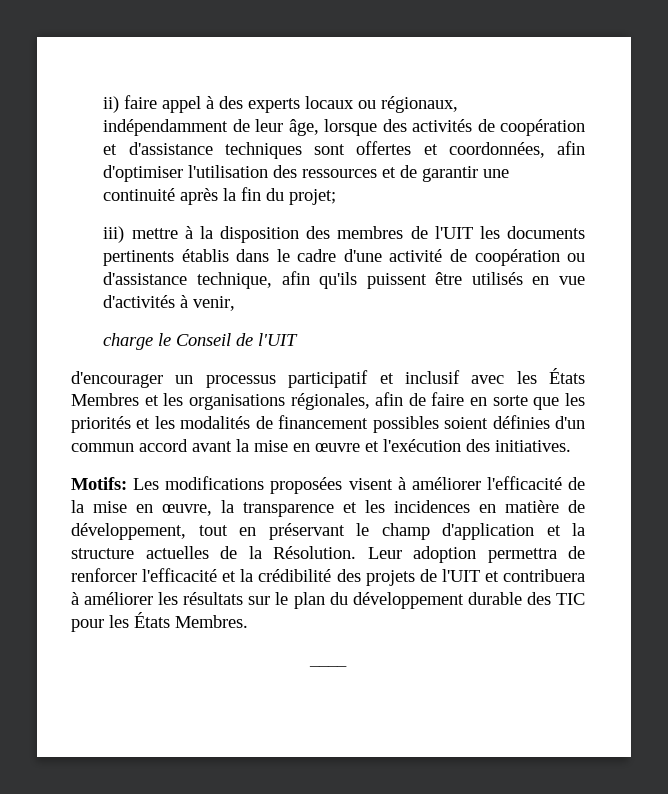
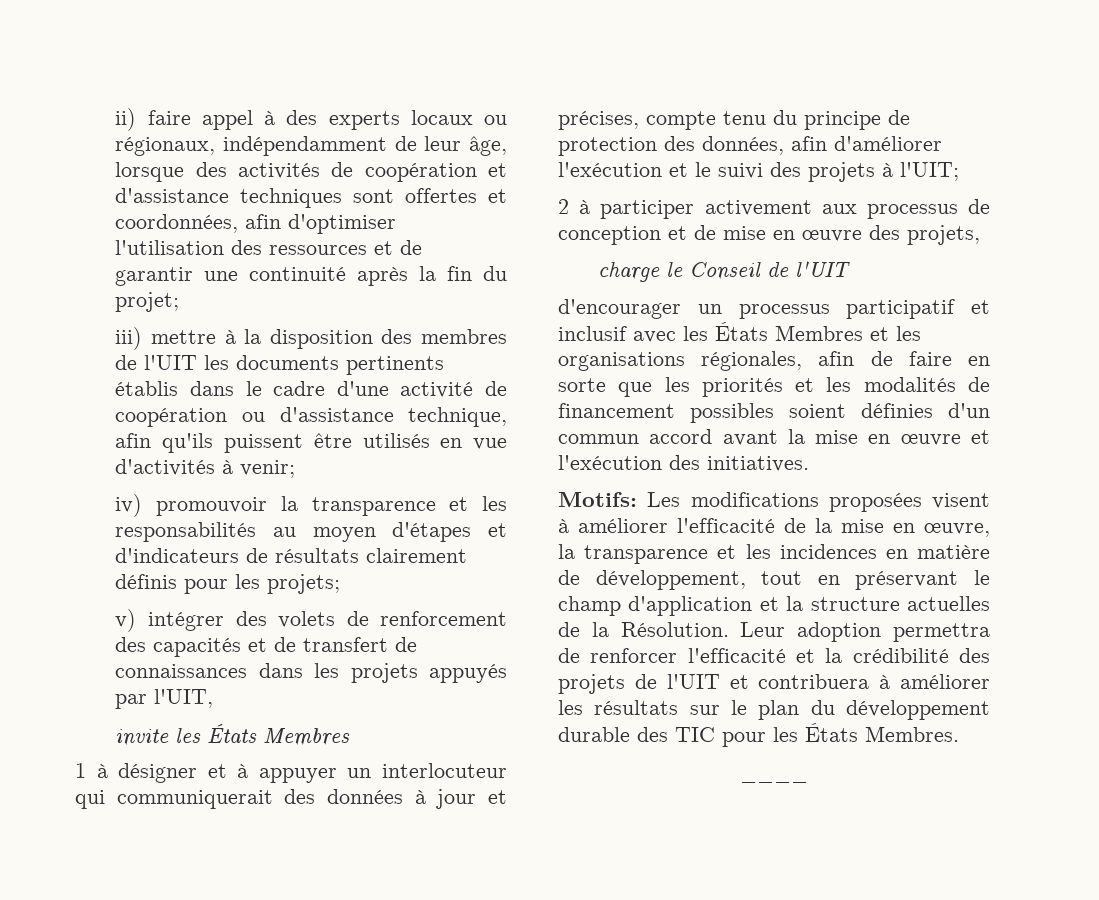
- iii) mettre à la disposition des membres de l'UIT les documents pertinents établis dans le cadre d'une activité de coopération ou d'assistance technique, afin qu'ils puissent être utilisés en vue d'activités à venir,
+ iii) mettre à la disposition des membres de l'UIT les documents pertinents établis dans le cadre d'une activité de coopération ou d'assistance technique, afin qu'ils puissent être utilisés en vue d'activités à venir;
+ iv) promouvoir la transparence et les responsabilités au moyen d'étapes et d'indicateurs de résultats clairement définis pour les projets;
+ v) intégrer des volets de renforcement des capacités et de transfert de connaissances dans les projets appuyés par l'UIT,
+ invite les États Membres
+ 1 à désigner et à appuyer un interlocuteur qui communiquerait des données à jour et précises, compte tenu du principe de protection des données, afin d'améliorer l'exécution et le suivi des projets à l'UIT;
+ 2 à participer activement aux processus de conception et de mise en œuvre des projets,

